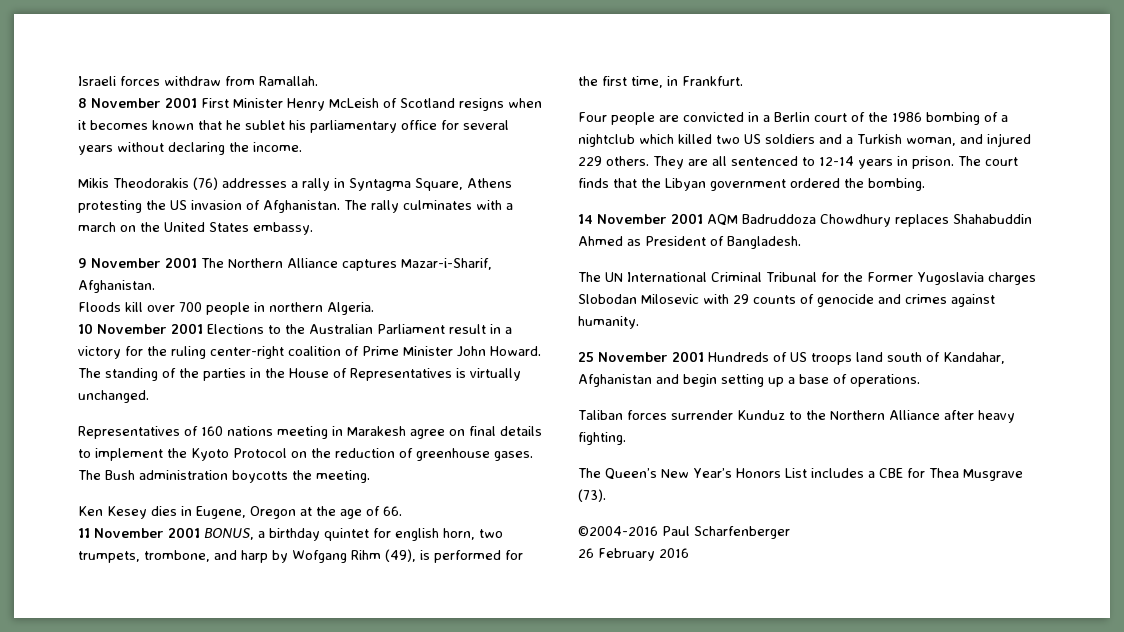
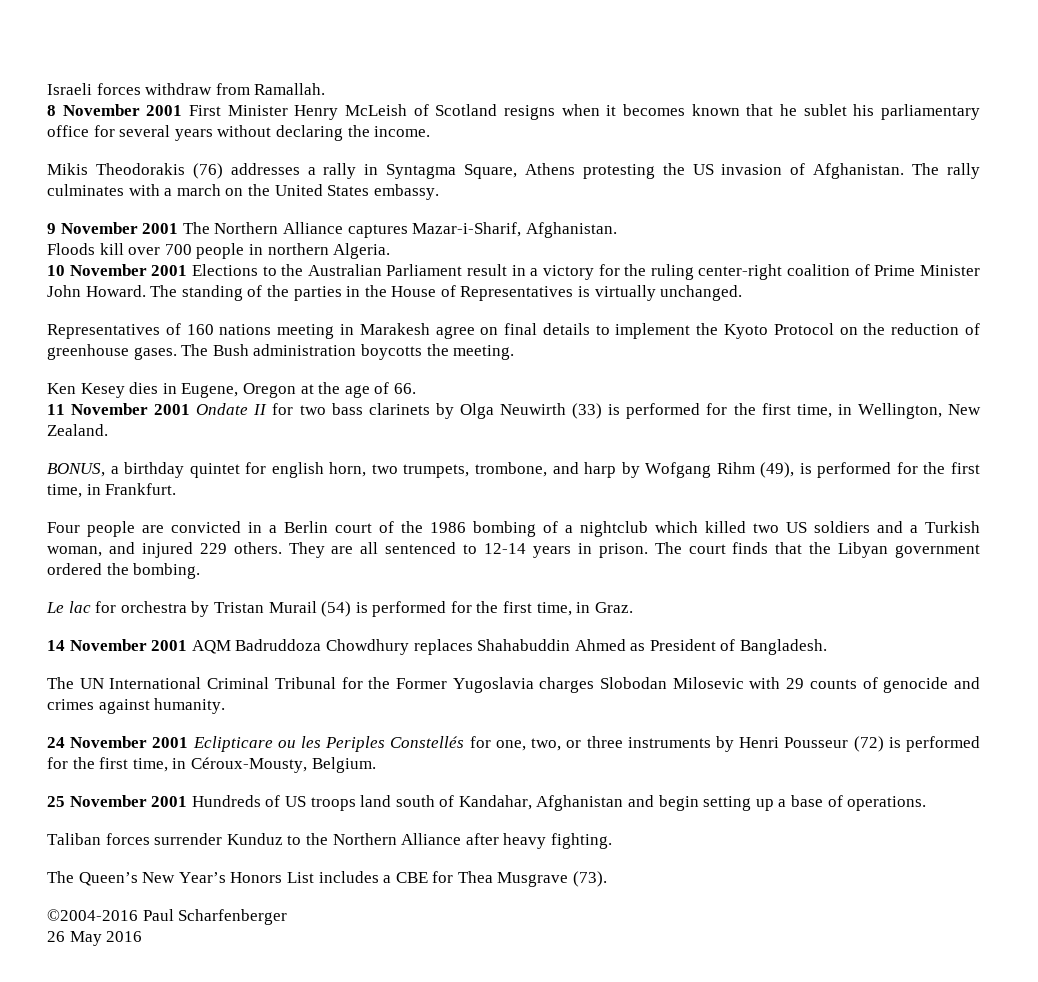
- 11 November 2001 BONUS, a birthday quintet for english horn, two trumpets, trombone, and harp by Wofgang Rihm (49), is performed for the first time, in Frankfurt.
+ 11 November 2001 Ondate II for two bass clarinets by Olga Neuwirth (33) is performed for the first time, in Wellington, New Zealand.
+ BONUS, a birthday quintet for english horn, two trumpets, trombone, and harp by Wofgang Rihm (49), is performed for the first time, in Frankfurt.
+ Le lac for orchestra by Tristan Murail (54) is performed for the first time, in Graz.
+ 24 November 2001 Eclipticare ou les Periples Constellés for one, two, or three instruments by Henri Pousseur (72) is performed for the first time, in Céroux-Mousty, Belgium.
- 26 February 2016
+ 26 May 2016

